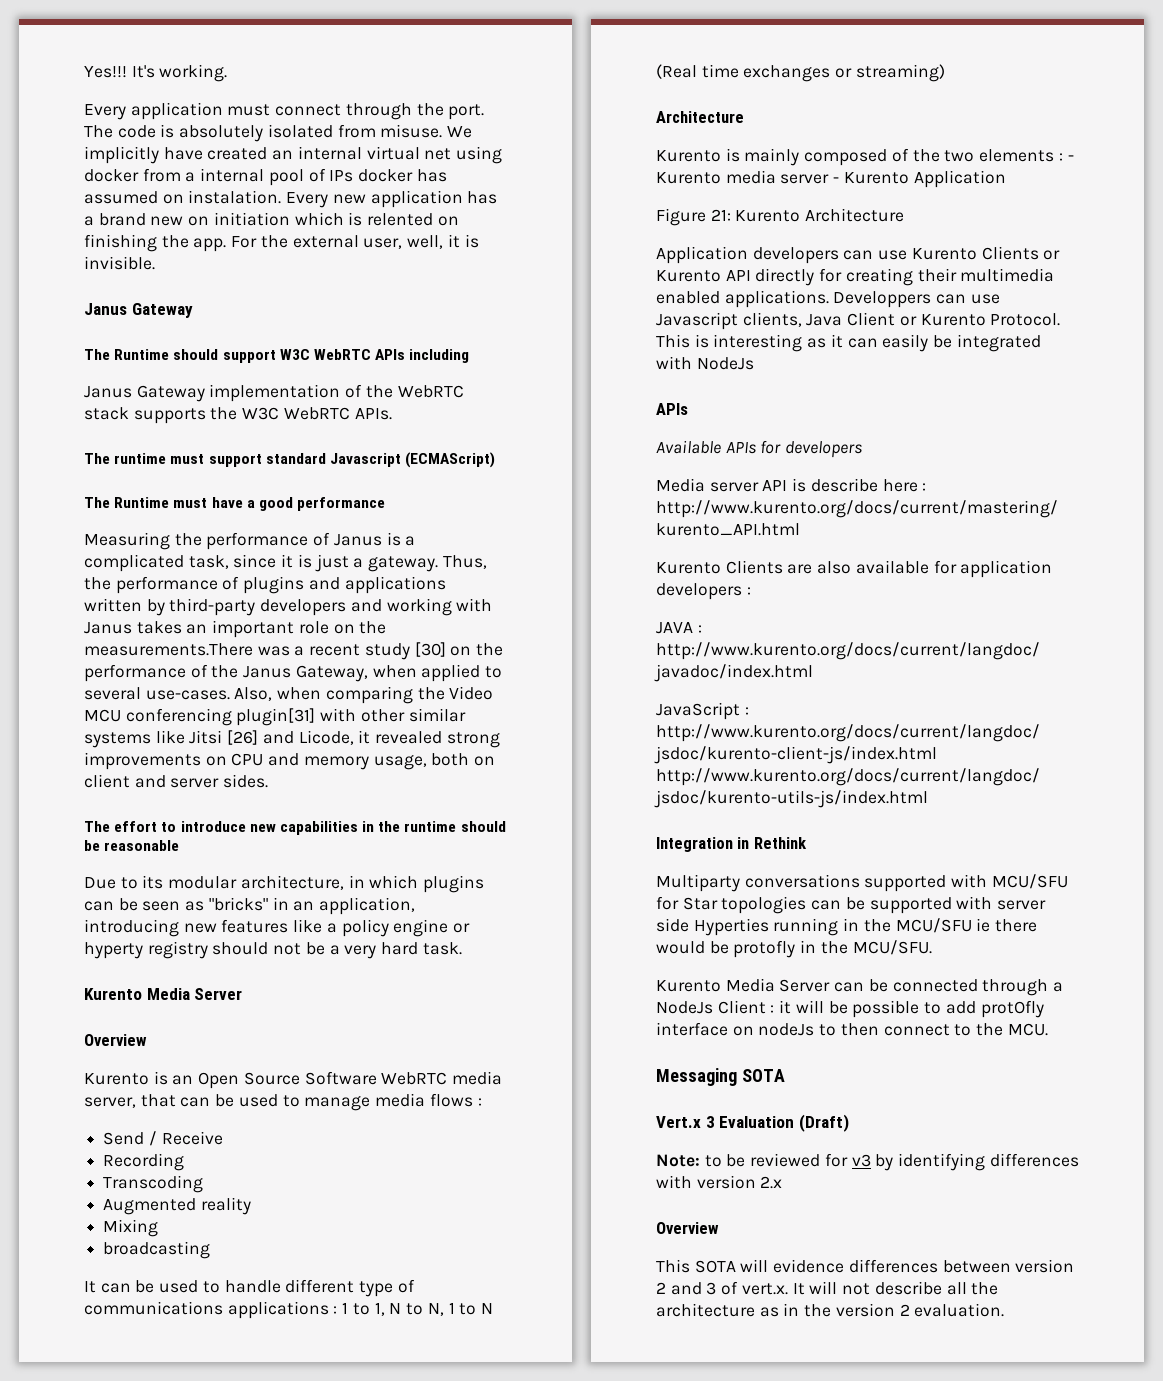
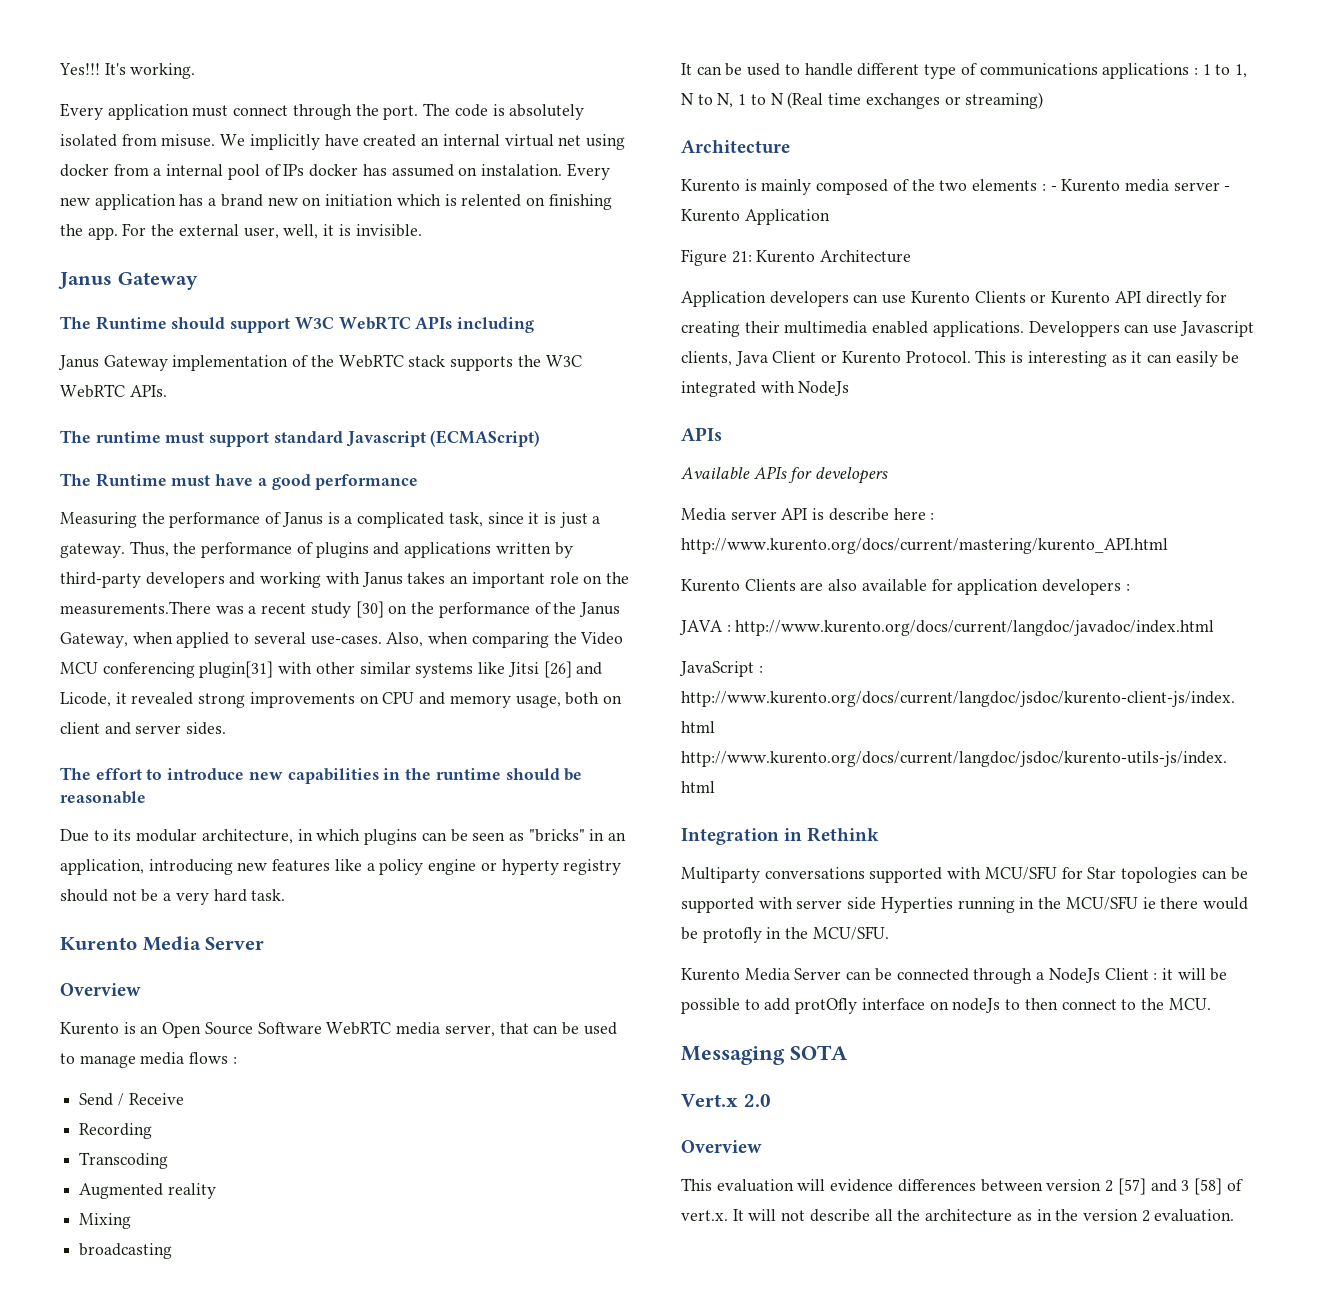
- Vert.x 3 Evaluation (Draft)
- Note: to be reviewed for v3 by identifying differences with version 2.x
+ Vert.x 2.0
- This SOTA will evidence differences between version 2 and 3 of vert.x. It will not describe all the architecture as in the version 2 evaluation.
+ This evaluation will evidence differences between version 2 [57] and 3 [58] of vert.x. It will not describe all the architecture as in the version 2 evaluation.

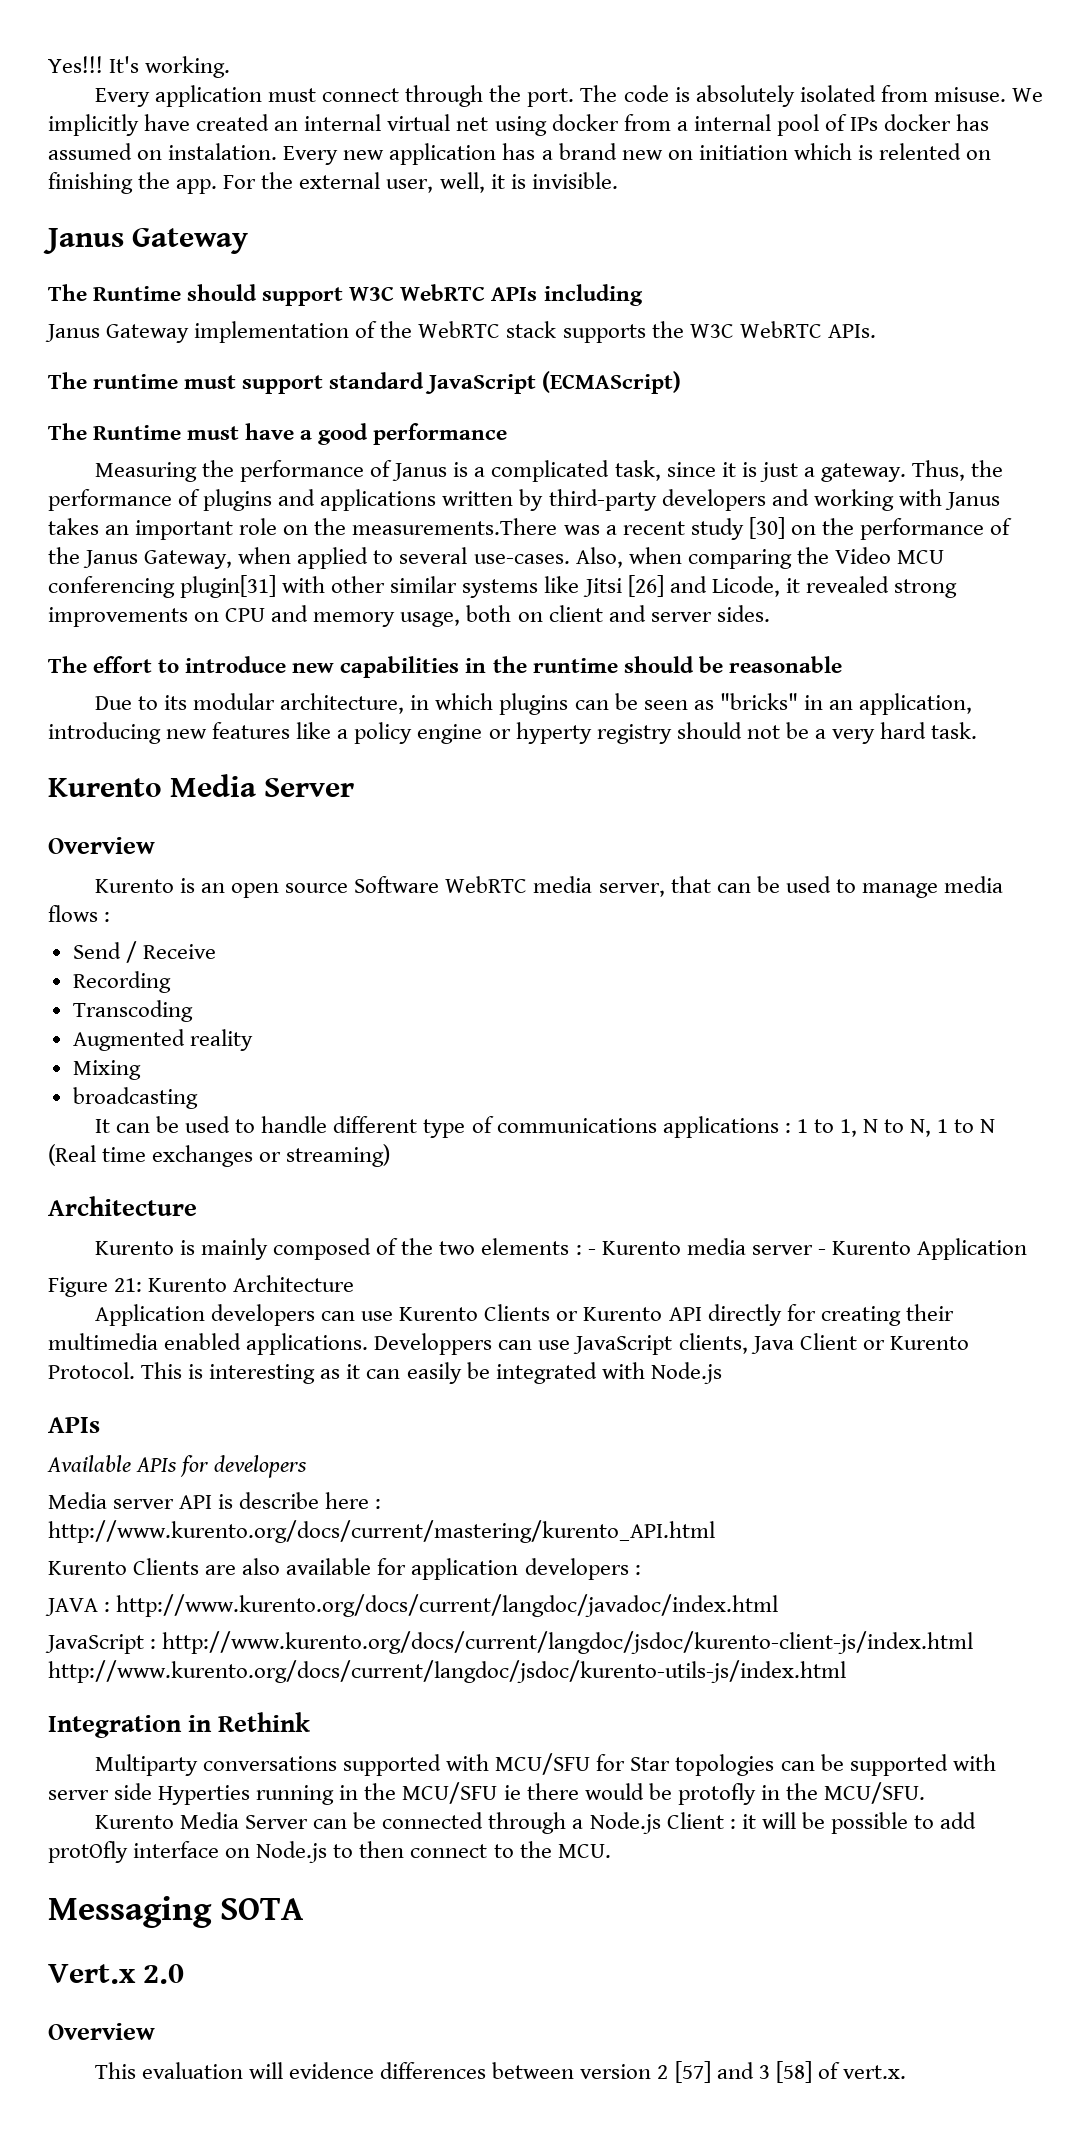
- The runtime must support standard Javascript (ECMAScript)
+ The runtime must support standard JavaScript (ECMAScript)
- Kurento is an Open Source Software WebRTC media server, that can be used to manage media flows :
+ Kurento is an open source Software WebRTC media server, that can be used to manage media flows :
- Developpers can use Javascript clients, Java Client or Kurento Protocol.
+ Developpers can use JavaScript clients, Java Client or Kurento Protocol.
- This is interesting as it can easily be integrated with NodeJs
+ This is interesting as it can easily be integrated with Node.js
- Kurento Media Server can be connected through a NodeJs Client : it will be possible to add protOfly interface on nodeJs to then connect to the MCU.
+ Kurento Media Server can be connected through a Node.js Client : it will be possible to add protOfly interface on Node.js to then connect to the MCU.
- This evaluation will evidence differences between version 2 [57] and 3 [58] of vert.x. It will not describe all the architecture as in the version 2 evaluation.
+ This evaluation will evidence differences between version 2 [57] and 3 [58] of vert.x.

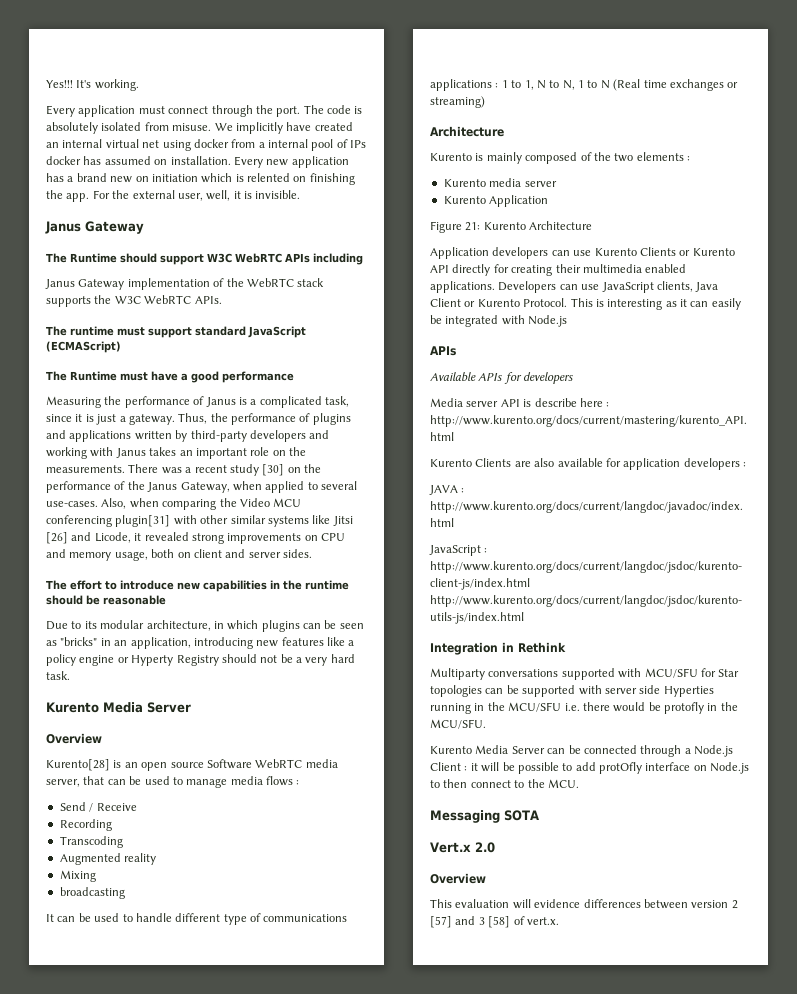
- We implicitly have created an internal virtual net using docker from a internal pool of IPs docker has assumed on instalation.
+ We implicitly have created an internal virtual net using docker from a internal pool of IPs docker has assumed on installation.
- Thus, the performance of plugins and applications written by third-party developers and working with Janus takes an important role on the measurements.There was a recent study [30] on the performance of the Janus Gateway, when applied to several use-cases.
+ Thus, the performance of plugins and applications written by third-party developers and working with Janus takes an important role on the measurements. There was a recent study [30] on the performance of the Janus Gateway, when applied to several use-cases.
- Due to its modular architecture, in which plugins can be seen as "bricks" in an application, introducing new features like a policy engine or hyperty registry should not be a very hard task.
+ Due to its modular architecture, in which plugins can be seen as "bricks" in an application, introducing new features like a policy engine or Hyperty Registry should not be a very hard task.
- Kurento is an open source Software WebRTC media server, that can be used to manage media flows :
+ Kurento[28] is an open source Software WebRTC media server, that can be used to manage media flows :
- Kurento is mainly composed of the two elements : - Kurento media server - Kurento Application
+ Kurento is mainly composed of the two elements :
+ Kurento media server
+ Kurento Application
- Developpers can use JavaScript clients, Java Client or Kurento Protocol.
+ Developers can use JavaScript clients, Java Client or Kurento Protocol.
- Multiparty conversations supported with MCU/SFU for Star topologies can be supported with server side Hyperties running in the MCU/SFU ie there would be protofly in the MCU/SFU.
+ Multiparty conversations supported with MCU/SFU for Star topologies can be supported with server side Hyperties running in the MCU/SFU i.e. there would be protofly in the MCU/SFU.

